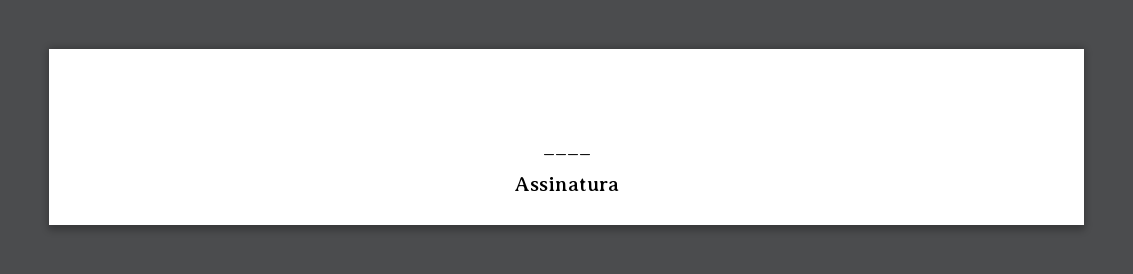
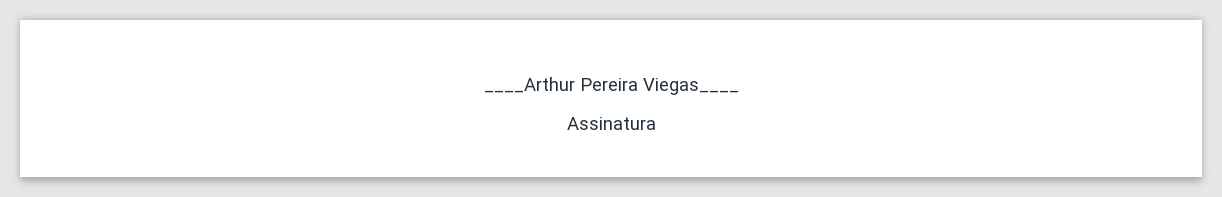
- ____
+ ____Arthur Pereira Viegas____

